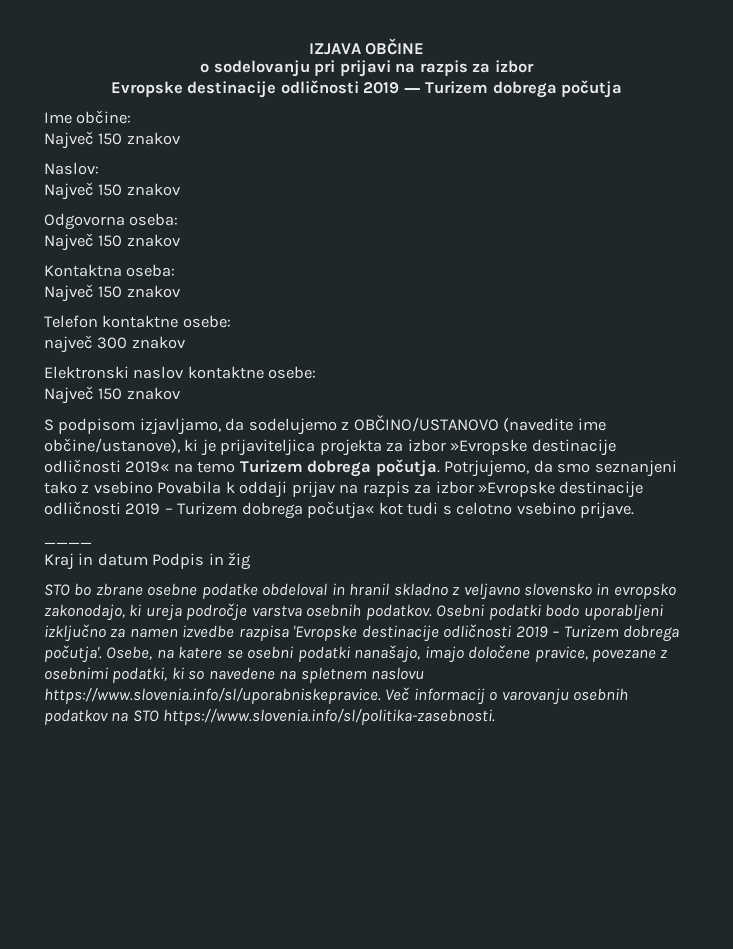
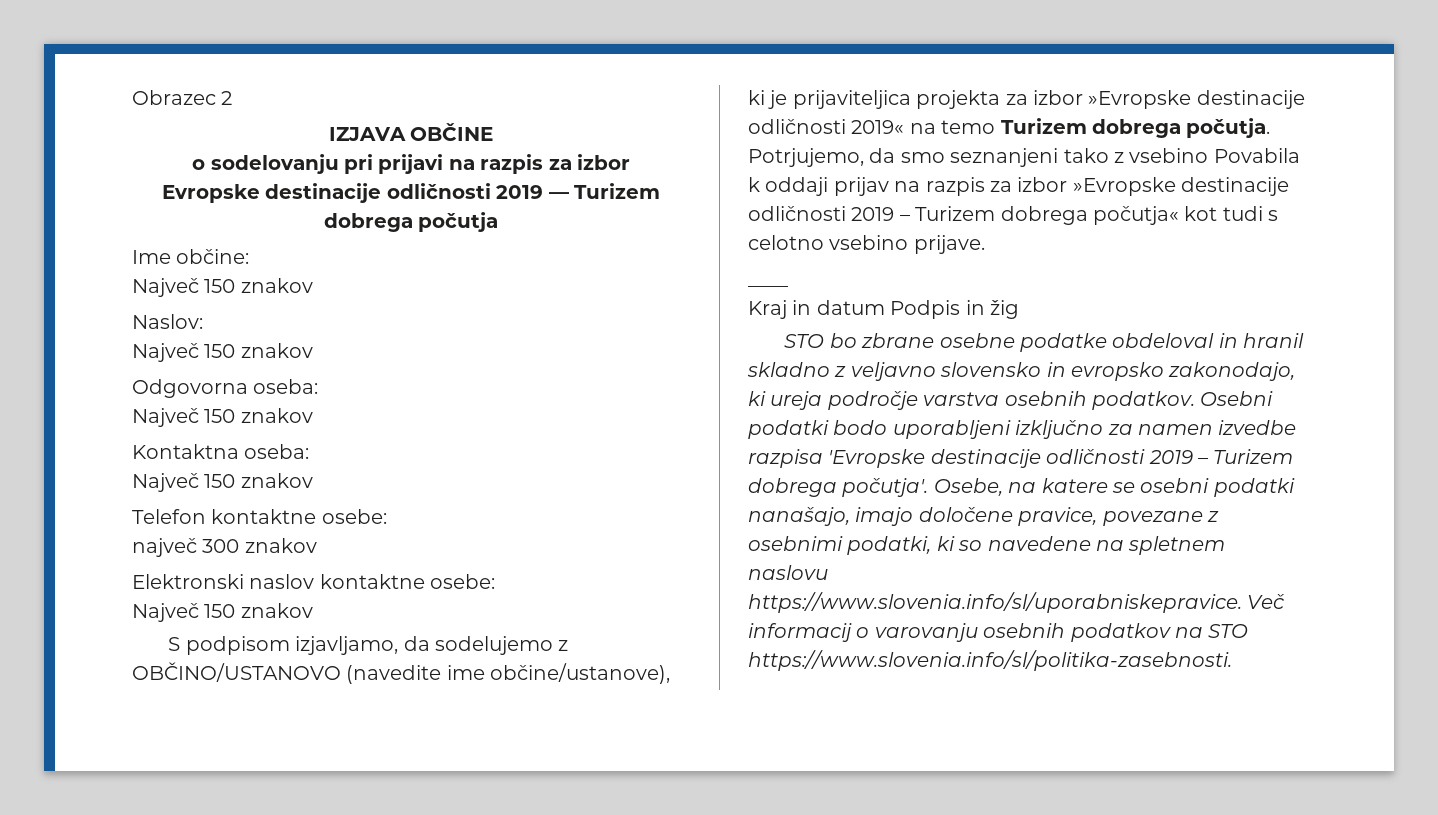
+ Obrazec 2

